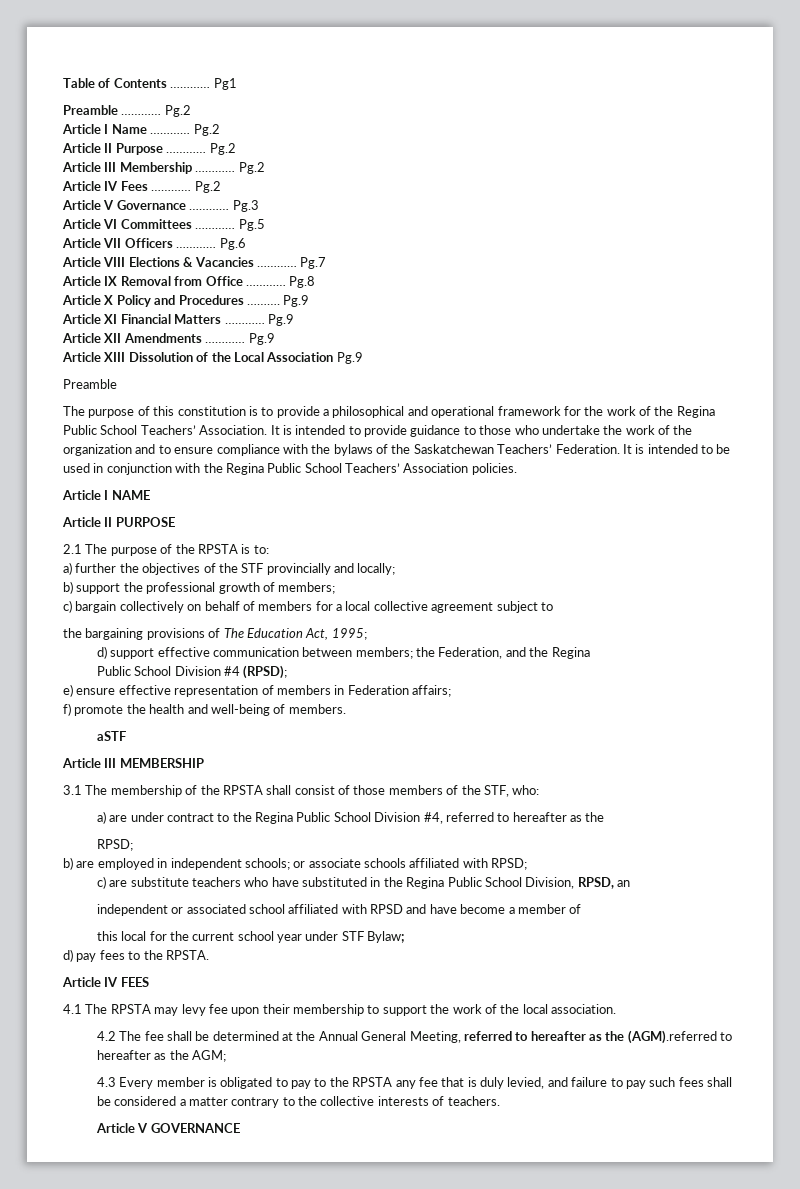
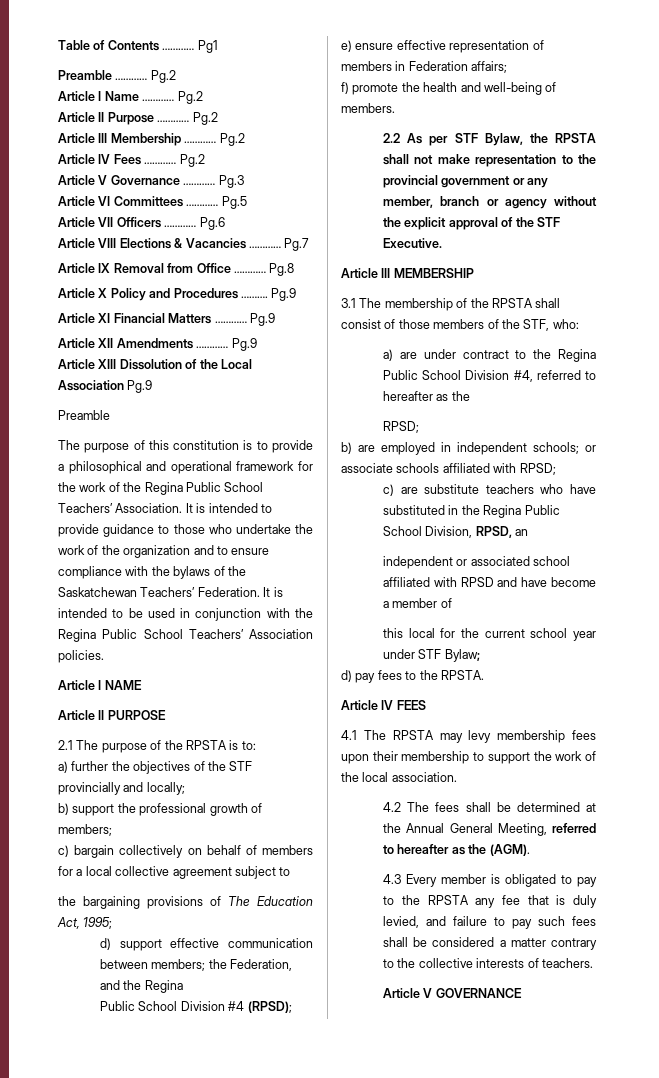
- aSTF
+ 2.2 As per STF Bylaw, the RPSTA shall not make representation to the provincial government or any member, branch or agency without the explicit approval of the STF Executive.
- 4.1 The RPSTA may levy fee upon their membership to support the work of the local association.
+ 4.1 The RPSTA may levy membership fees upon their membership to support the work of the local association.
- 4.2 The fee shall be determined at the Annual General Meeting, referred to hereafter as the (AGM).referred to hereafter as the AGM;
+ 4.2 The fees shall be determined at the Annual General Meeting, referred to hereafter as the (AGM).

